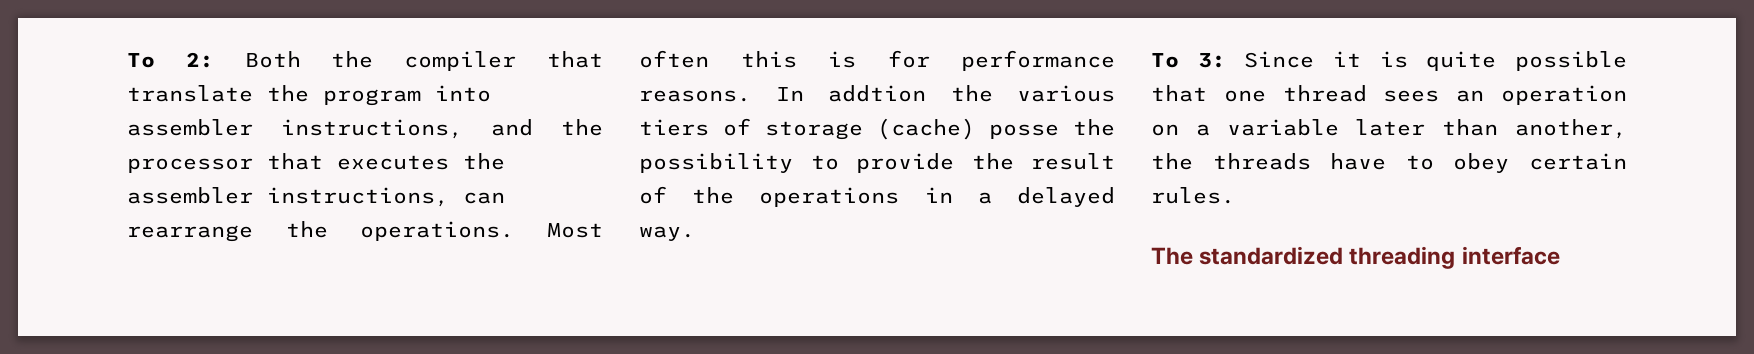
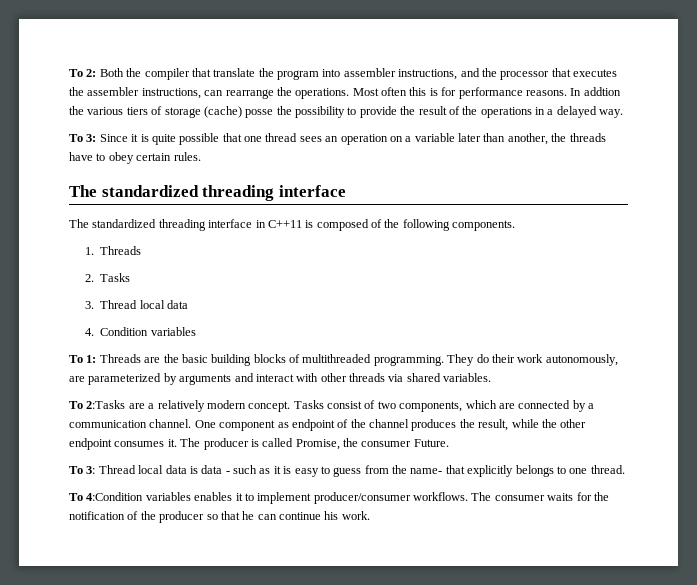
+ The standardized threading interface in C++11 is composed of the following components.
+ 1. Threads
+ 2. Tasks
+ 3. Thread local data
+ 4. Condition variables
+ To 1: Threads are the basic building blocks of multithreaded programming. They do their work autonomously, are parameterized by arguments and interact with other threads via shared variables.
+ To 2:Tasks are a relatively modern concept. Tasks consist of two components, which are connected by a communication channel. One component as endpoint of the channel produces the result, while the other endpoint consumes it. The producer is called Promise, the consumer Future.
+ To 3: Thread local data is data - such as it is easy to guess from the name- that explicitly belongs to one thread.
+ To 4:Condition variables enables it to implement producer/consumer workflows. The consumer waits for the notification of the producer so that he can continue his work.

